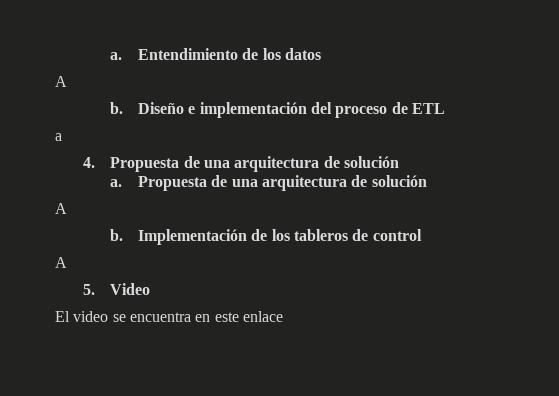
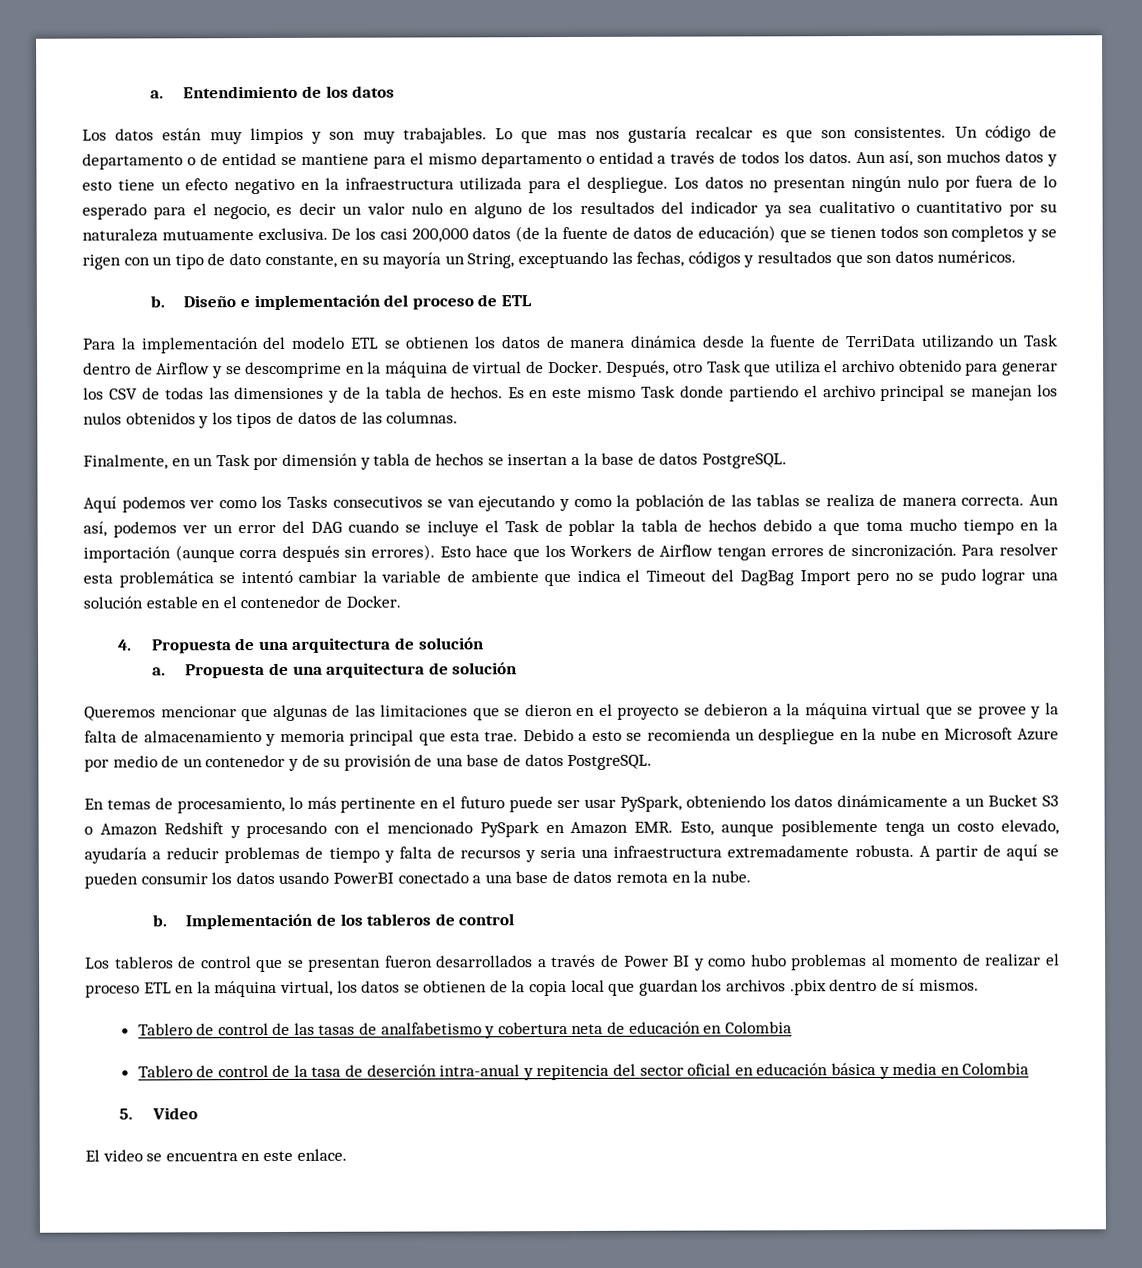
  Entendimiento de los datos
- A
+ Los datos están muy limpios y son muy trabajables. Lo que mas nos gustaría recalcar es que son consistentes. Un código de departamento o de entidad se mantiene para el mismo departamento o entidad a través de todos los datos. Aun así, son muchos datos y esto tiene un efecto negativo en la infraestructura utilizada para el despliegue. Los datos no presentan ningún nulo por fuera de lo esperado para el negocio, es decir un valor nulo en alguno de los resultados del indicador ya sea cualitativo o cuantitativo por su naturaleza mutuamente exclusiva. De los casi 200,000 datos (de la fuente de datos de educación) que se tienen todos son completos y se rigen con un tipo de dato constante, en su mayoría un String, exceptuando las fechas, códigos y resultados que son datos numéricos.
- a
+ Para la implementación del modelo ETL se obtienen los datos de manera dinámica desde la fuente de TerriData utilizando un Task dentro de Airflow y se descomprime en la máquina de virtual de Docker. Después, otro Task que utiliza el archivo obtenido para generar los CSV de todas las dimensiones y de la tabla de hechos. Es en este mismo Task donde partiendo el archivo principal se manejan los nulos obtenidos y los tipos de datos de las columnas.
+ Finalmente, en un Task por dimensión y tabla de hechos se insertan a la base de datos PostgreSQL.
+ Aquí podemos ver como los Tasks consecutivos se van ejecutando y como la población de las tablas se realiza de manera correcta. Aun así, podemos ver un error del DAG cuando se incluye el Task de poblar la tabla de hechos debido a que toma mucho tiempo en la importación (aunque corra después sin errores). Esto hace que los Workers de Airflow tengan errores de sincronización. Para resolver esta problemática se intentó cambiar la variable de ambiente que indica el Timeout del DagBag Import pero no se pudo lograr una solución estable en el contenedor de Docker.
  a. Propuesta de una arquitectura de solución
- A
+ Queremos mencionar que algunas de las limitaciones que se dieron en el proyecto se debieron a la máquina virtual que se provee y la falta de almacenamiento y memoria principal que esta trae. Debido a esto se recomienda un despliegue en la nube en Microsoft Azure por medio de un contenedor y de su provisión de una base de datos PostgreSQL.
+ En temas de procesamiento, lo más pertinente en el futuro puede ser usar PySpark, obteniendo los datos dinámicamente a un Bucket S3 o Amazon Redshift y procesando con el mencionado PySpark en Amazon EMR. Esto, aunque posiblemente tenga un costo elevado, ayudaría a reducir problemas de tiempo y falta de recursos y seria una infraestructura extremadamente robusta. A partir de aquí se pueden consumir los datos usando PowerBI conectado a una base de datos remota en la nube.
  Implementación de los tableros de control
- A
+ Los tableros de control que se presentan fueron desarrollados a través de Power BI y como hubo problemas al momento de realizar el proceso ETL en la máquina virtual, los datos se obtienen de la copia local que guardan los archivos .pbix dentro de sí mismos.
+ Tablero de control de las tasas de analfabetismo y cobertura neta de educación en Colombia
+ Tablero de control de la tasa de deserción intra-anual y repitencia del sector oficial en educación básica y media en Colombia
- El video se encuentra en este enlace
+ El video se encuentra en este enlace.

